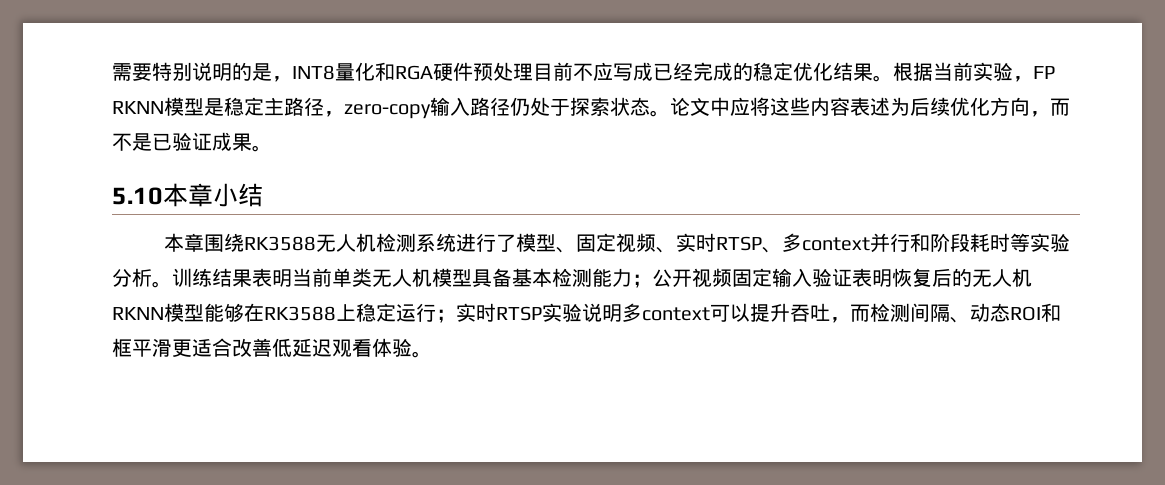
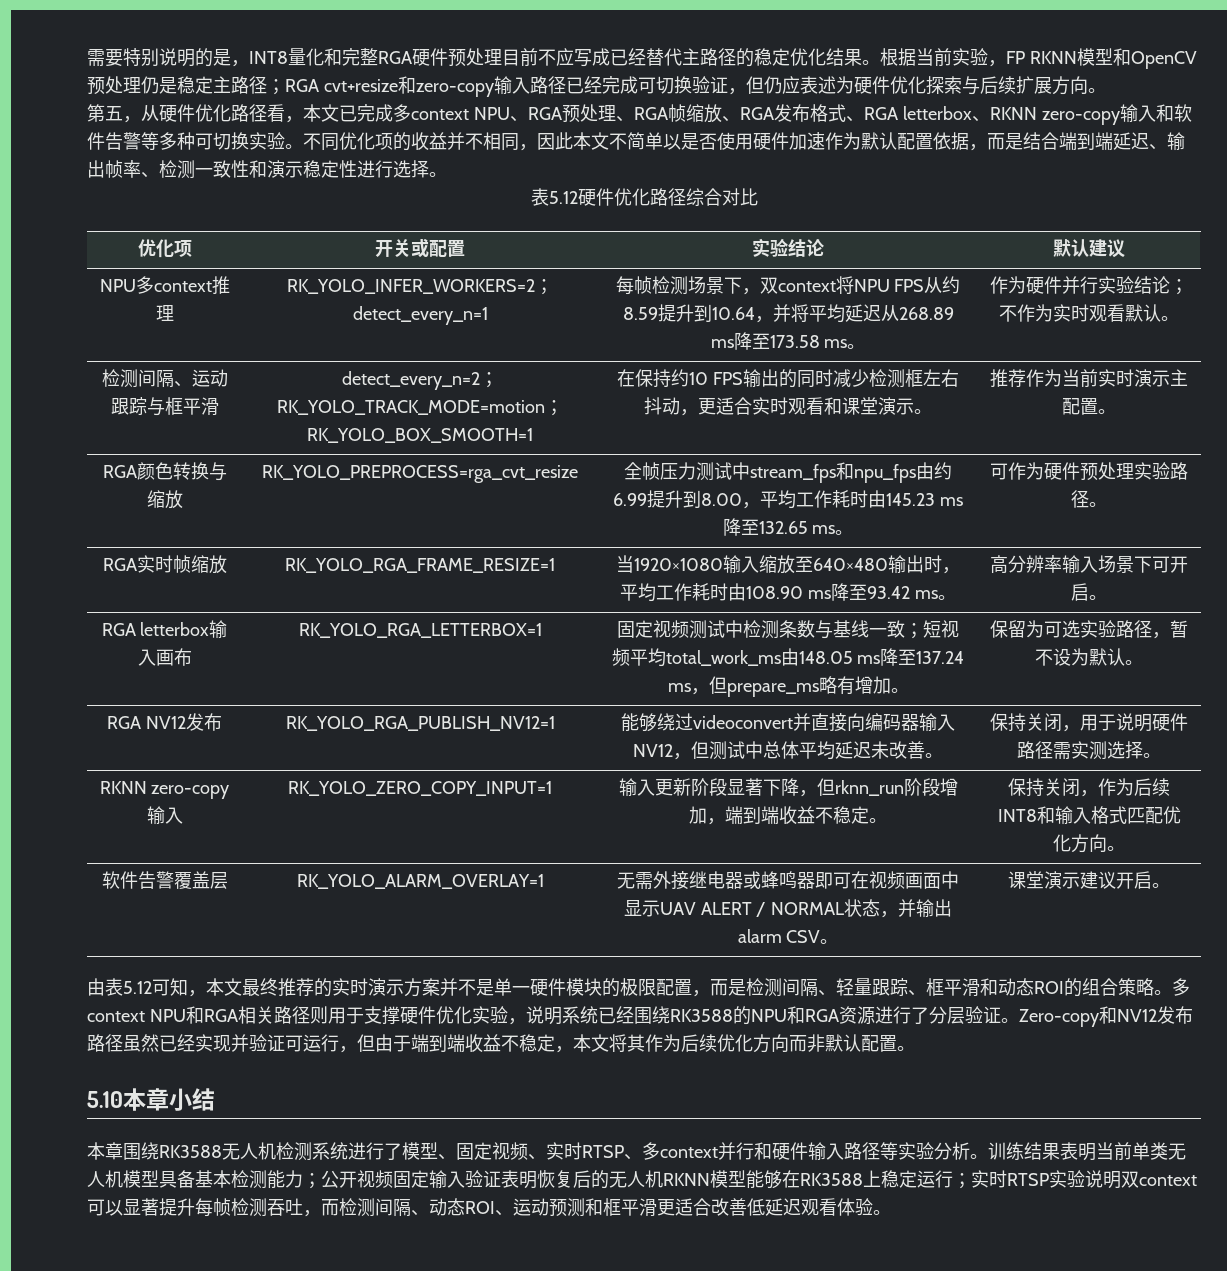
- 需要特别说明的是，INT8量化和RGA硬件预处理目前不应写成已经完成的稳定优化结果。
+ 需要特别说明的是，INT8量化和完整RGA硬件预处理目前不应写成已经替代主路径的稳定优化结果。
- 根据当前实验，FP RKNN模型是稳定主路径，zero-copy输入路径仍处于探索状态。论文中应将这些内容表述为后续优化方向，而不是已验证成果。
+ 根据当前实验，FP RKNN模型和OpenCV预处理仍是稳定主路径；RGA cvt+resize和zero-copy输入路径已经完成可切换验证，但仍应表述为硬件优化探索与后续扩展方向。
+ 第五，从硬件优化路径看，本文已完成多context NPU、RGA预处理、RGA帧缩放、RGA发布格式、RGA letterbox、RKNN zero-copy输入和软件告警等多种可切换实验。不同优化项的收益并不相同，因此本文不简单以是否使用硬件加速作为默认配置依据，而是结合端到端延迟、输出帧率、检测一致性和演示稳定性进行选择。
+ 表5.12硬件优化路径综合对比
+ 优化项 | 开关或配置 | 实验结论 | 默认建议
+ NPU多context推理 | RK_YOLO_INFER_WORKERS=2；detect_every_n=1 | 每帧检测场景下，双context将NPU FPS从约8.59提升到10.64，并将平均延迟从268.89 ms降至173.58 ms。 | 作为硬件并行实验结论；不作为实时观看默认。
+ 检测间隔、运动跟踪与框平滑 | detect_every_n=2；RK_YOLO_TRACK_MODE=motion；RK_YOLO_BOX_SMOOTH=1 | 在保持约10 FPS输出的同时减少检测框左右抖动，更适合实时观看和课堂演示。 | 推荐作为当前实时演示主配置。
+ RGA颜色转换与缩放 | RK_YOLO_PREPROCESS=rga_cvt_resize | 全帧压力测试中stream_fps和npu_fps由约6.99提升到8.00，平均工作耗时由145.23 ms降至132.65 ms。 | 可作为硬件预处理实验路径。
+ RGA实时帧缩放 | RK_YOLO_RGA_FRAME_RESIZE=1 | 当1920×1080输入缩放至640×480输出时，平均工作耗时由108.90 ms降至93.42 ms。 | 高分辨率输入场景下可开启。
+ RGA letterbox输入画布 | RK_YOLO_RGA_LETTERBOX=1 | 固定视频测试中检测条数与基线一致；短视频平均total_work_ms由148.05 ms降至137.24 ms，但prepare_ms略有增加。 | 保留为可选实验路径，暂不设为默认。
+ RGA NV12发布 | RK_YOLO_RGA_PUBLISH_NV12=1 | 能够绕过videoconvert并直接向编码器输入NV12，但测试中总体平均延迟未改善。 | 保持关闭，用于说明硬件路径需实测选择。
+ RKNN zero-copy输入 | RK_YOLO_ZERO_COPY_INPUT=1 | 输入更新阶段显著下降，但rknn_run阶段增加，端到端收益不稳定。 | 保持关闭，作为后续INT8和输入格式匹配优化方向。
+ 软件告警覆盖层 | RK_YOLO_ALARM_OVERLAY=1 | 无需外接继电器或蜂鸣器即可在视频画面中显示UAV ALERT / NORMAL状态，并输出alarm CSV。 | 课堂演示建议开启。
+ 由表5.12可知，本文最终推荐的实时演示方案并不是单一硬件模块的极限配置，而是检测间隔、轻量跟踪、框平滑和动态ROI的组合策略。多context NPU和RGA相关路径则用于支撑硬件优化实验，说明系统已经围绕RK3588的NPU和RGA资源进行了分层验证。Zero-copy和NV12发布路径虽然已经实现并验证可运行，但由于端到端收益不稳定，本文将其作为后续优化方向而非默认配置。
- 本章围绕RK3588无人机检测系统进行了模型、固定视频、实时RTSP、多context并行和阶段耗时等实验分析。
+ 本章围绕RK3588无人机检测系统进行了模型、固定视频、实时RTSP、多context并行和硬件输入路径等实验分析。
- 训练结果表明当前单类无人机模型具备基本检测能力；公开视频固定输入验证表明恢复后的无人机RKNN模型能够在RK3588上稳定运行；实时RTSP实验说明多context可以提升吞吐，而检测间隔、动态ROI和框平滑更适合改善低延迟观看体验。
+ 训练结果表明当前单类无人机模型具备基本检测能力；公开视频固定输入验证表明恢复后的无人机RKNN模型能够在RK3588上稳定运行；实时RTSP实验说明双context可以显著提升每帧检测吞吐，而检测间隔、动态ROI、运动预测和框平滑更适合改善低延迟观看体验。

